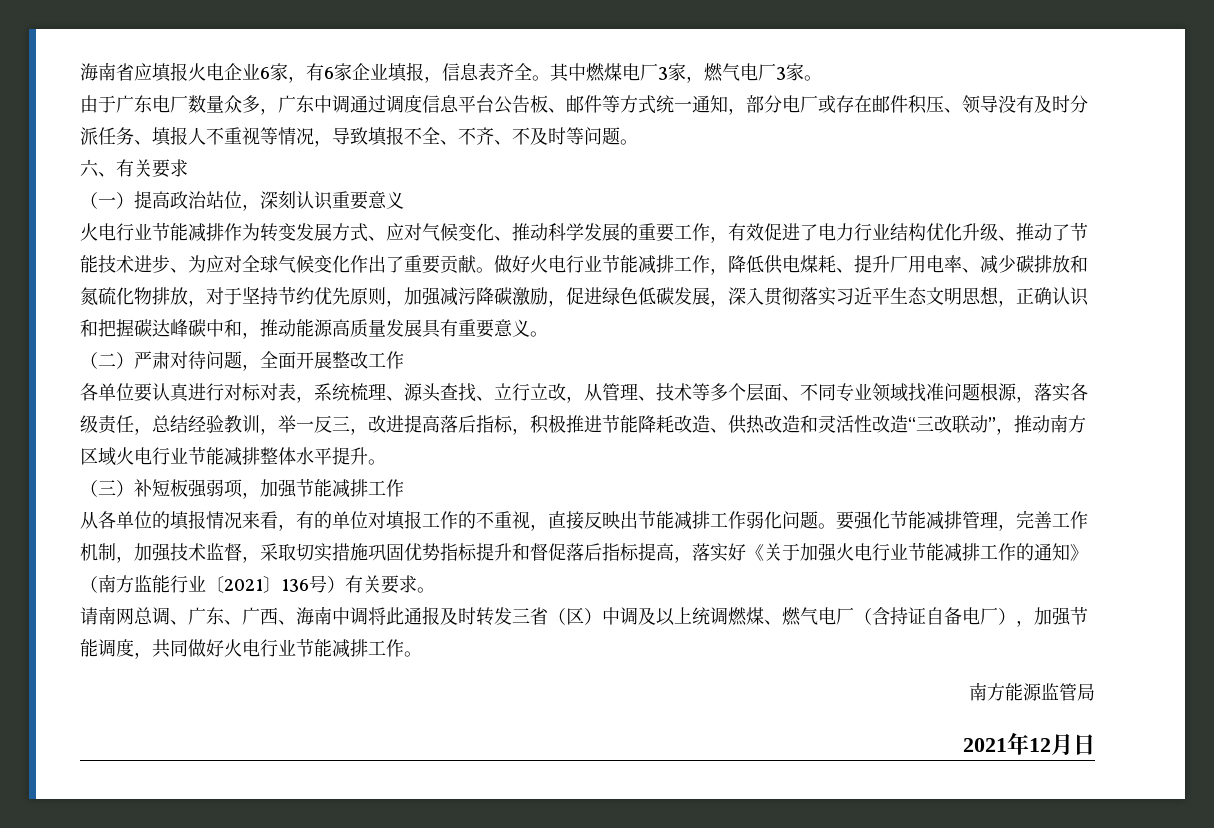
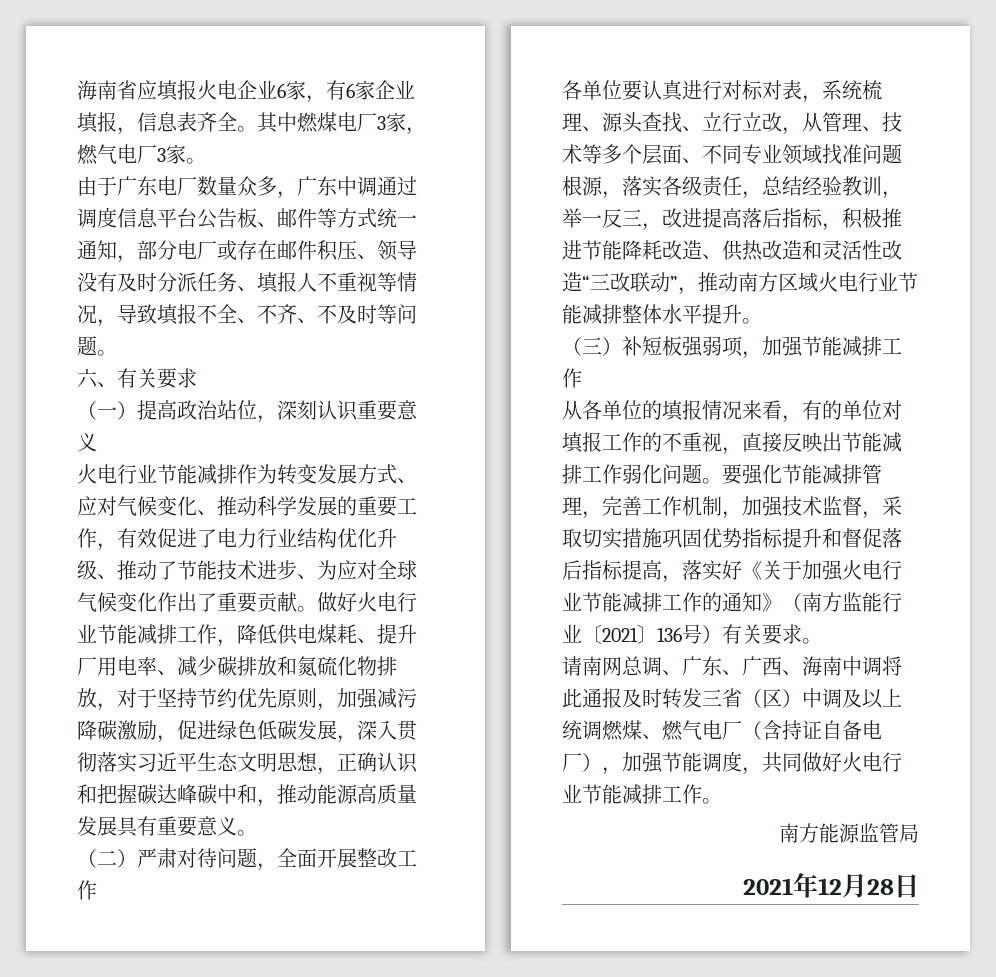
- 2021年12月日
+ 2021年12月28日

